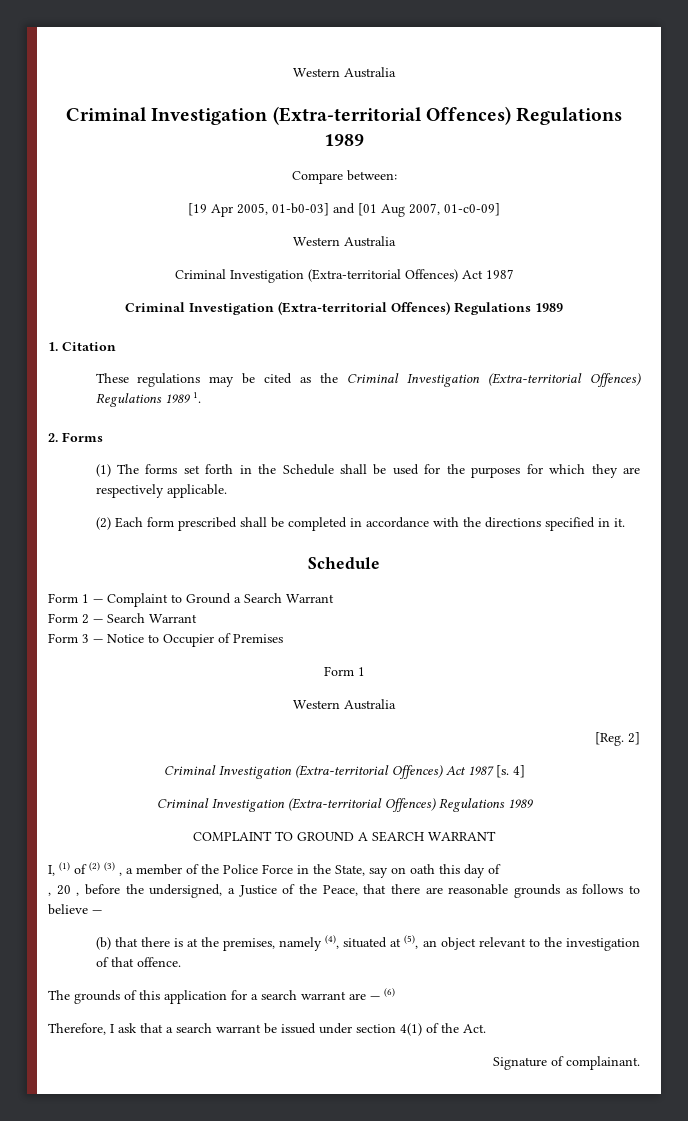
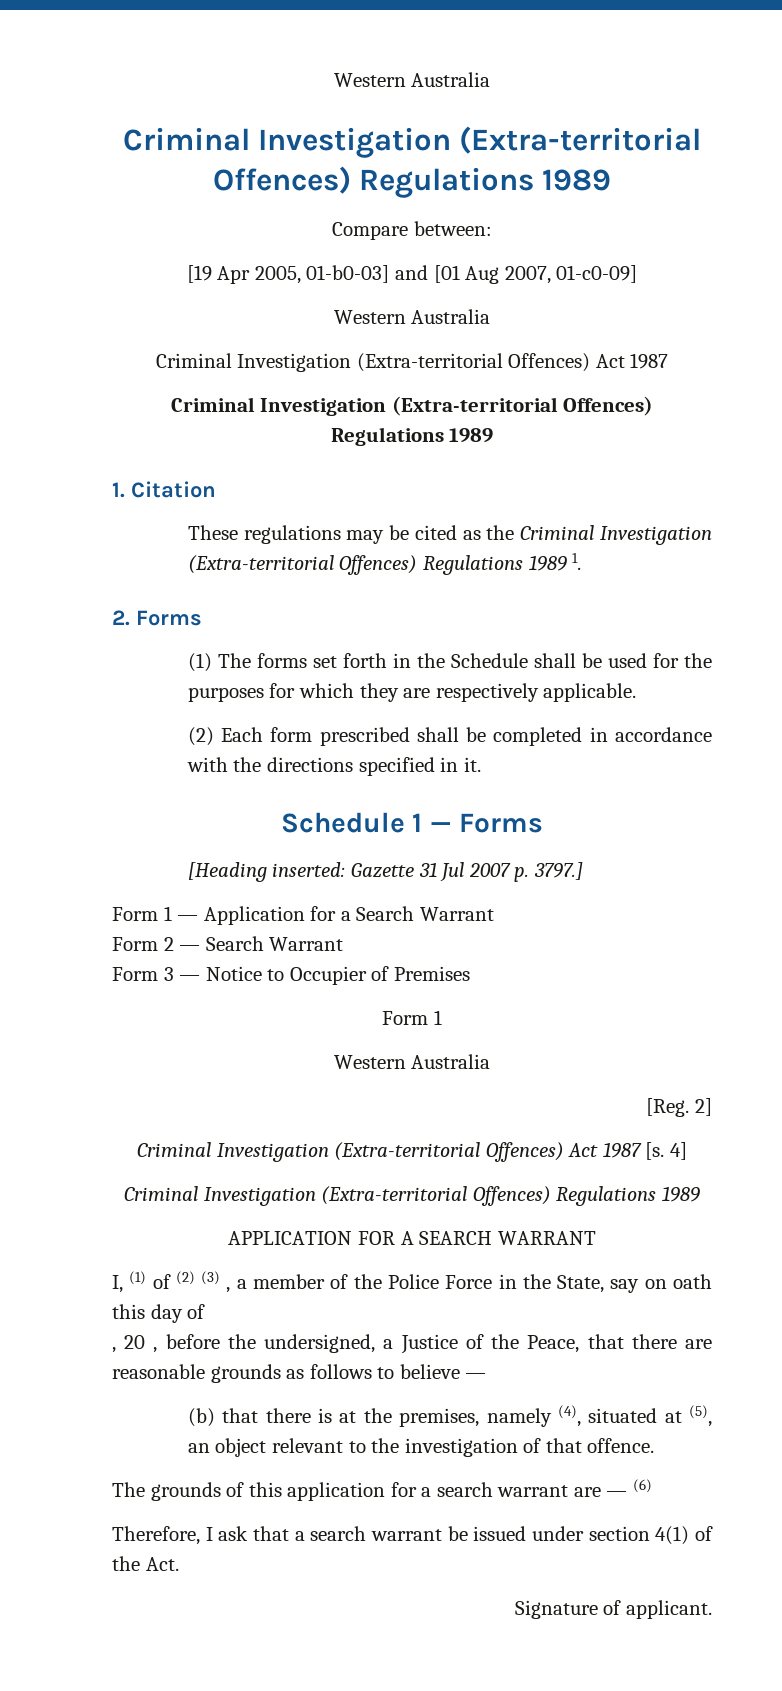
  (2) Each form prescribed shall be completed in accordance with the directions specified in it.
- Schedule
+ Schedule 1 — Forms
+ [Heading inserted: Gazette 31 Jul 2007 p. 3797.]
- Form 1 — Complaint to Ground a Search Warrant
+ Form 1 — Application for a Search Warrant
- COMPLAINT TO GROUND A SEARCH WARRANT
+ APPLICATION FOR A SEARCH WARRANT
- Signature of complainant.
+ Signature of applicant.

